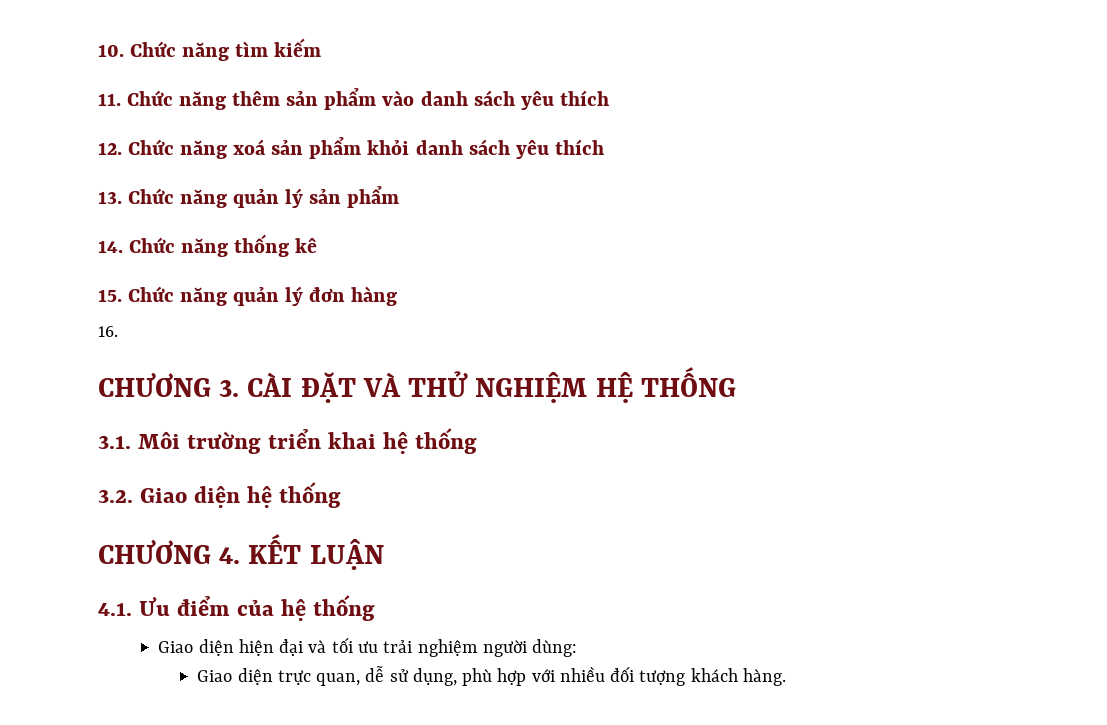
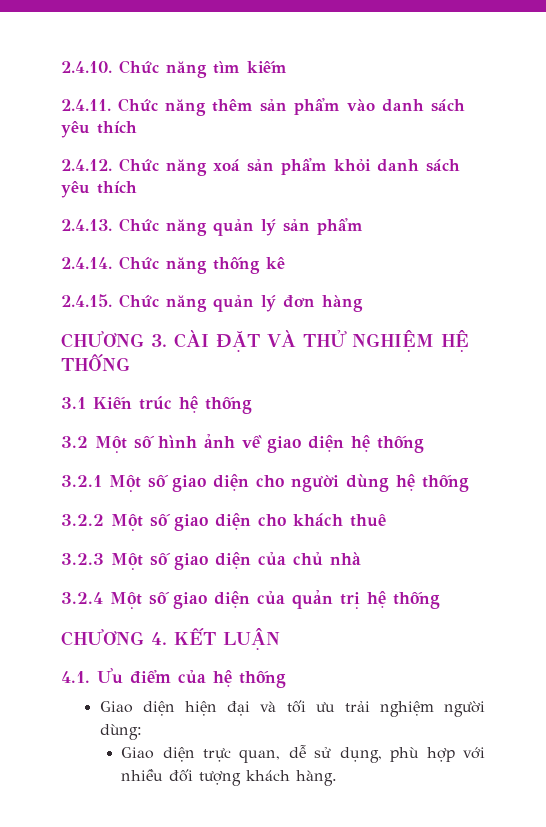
- 10. Chức năng tìm kiếm
+ 2.4.10. Chức năng tìm kiếm
- 11. Chức năng thêm sản phẩm vào danh sách yêu thích
+ 2.4.11. Chức năng thêm sản phẩm vào danh sách yêu thích
- 12. Chức năng xoá sản phẩm khỏi danh sách yêu thích
+ 2.4.12. Chức năng xoá sản phẩm khỏi danh sách yêu thích
- 13. Chức năng quản lý sản phẩm
+ 2.4.13. Chức năng quản lý sản phẩm
- 14. Chức năng thống kê
+ 2.4.14. Chức năng thống kê
- 15. Chức năng quản lý đơn hàng
+ 2.4.15. Chức năng quản lý đơn hàng
- 16.
- 3.1. Môi trường triển khai hệ thống
- 3.2. Giao diện hệ thống
+ 3.1 Kiến trúc hệ thống
+ 3.2 Một số hình ảnh về giao diện hệ thống
+ 3.2.1 Một số giao diện cho người dùng hệ thống
+ 3.2.2 Một số giao diện cho khách thuê
+ 3.2.3 Một số giao diện của chủ nhà
+ 3.2.4 Một số giao diện của quản trị hệ thống

